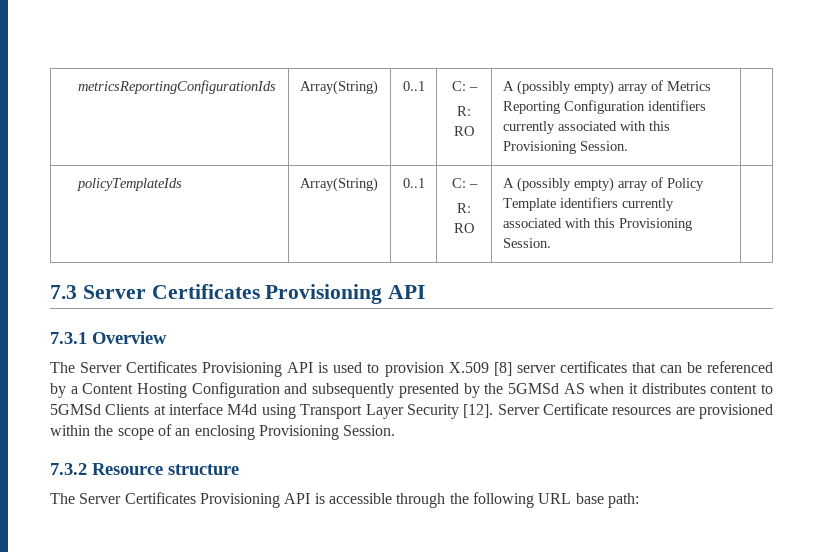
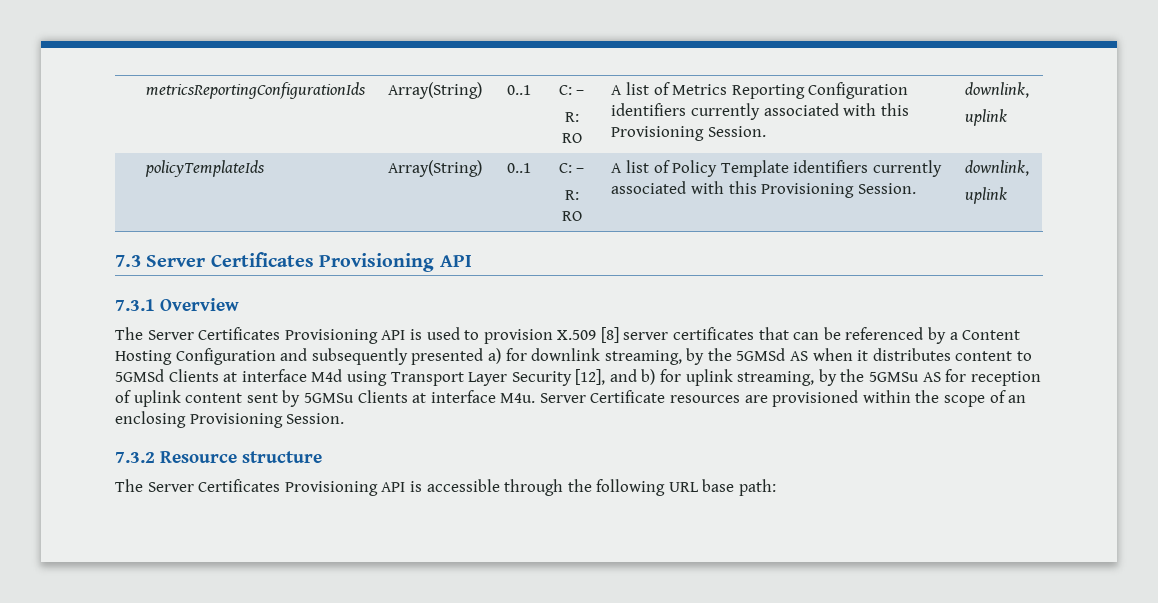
  metricsReportingConfigurationIds | Array(String) | 0..1 | C: –
- R: RO | A (possibly empty) array of Metrics Reporting Configuration identifiers currently associated with this Provisioning Session. |
+ R: RO | A list of Metrics Reporting Configuration identifiers currently associated with this Provisioning Session. | downlink,
+ uplink
  policyTemplateIds | Array(String) | 0..1 | C: –
- R: RO | A (possibly empty) array of Policy Template identifiers currently associated with this Provisioning Session. |
+ R: RO | A list of Policy Template identifiers currently associated with this Provisioning Session. | downlink,
+ uplink
- The Server Certificates Provisioning API is used to provision X.509 [8] server certificates that can be referenced by a Content Hosting Configuration and subsequently presented by the 5GMSd AS when it distributes content to 5GMSd Clients at interface M4d using Transport Layer Security [12]. Server Certificate resources are provisioned within the scope of an enclosing Provisioning Session.
+ The Server Certificates Provisioning API is used to provision X.509 [8] server certificates that can be referenced by a Content Hosting Configuration and subsequently presented a) for downlink streaming, by the 5GMSd AS when it distributes content to 5GMSd Clients at interface M4d using Transport Layer Security [12], and b) for uplink streaming, by the 5GMSu AS for reception of uplink content sent by 5GMSu Clients at interface M4u. Server Certificate resources are provisioned within the scope of an enclosing Provisioning Session.

